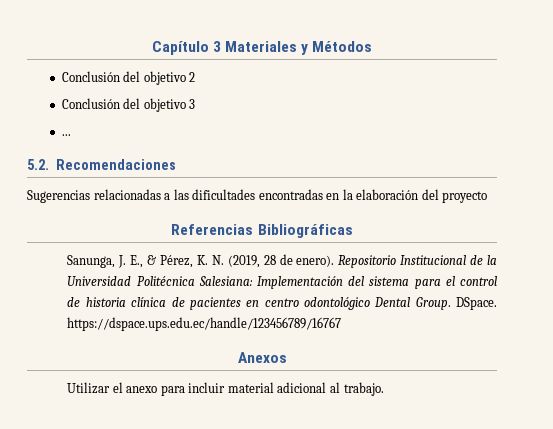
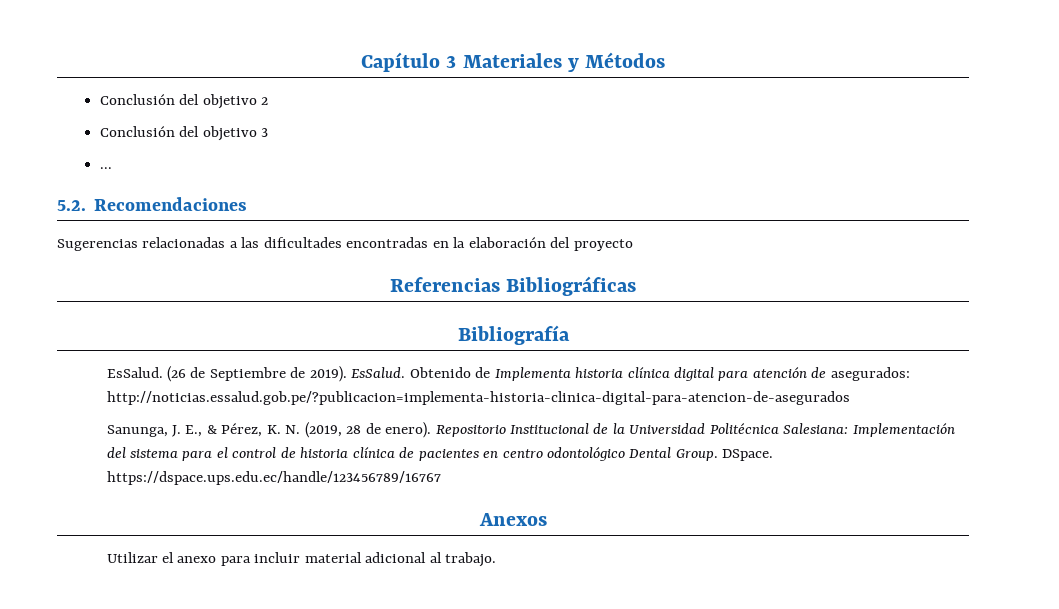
+ Bibliografía
+ EsSalud. (26 de Septiembre de 2019). EsSalud. Obtenido de Implementa historia clínica digital para atención de asegurados: http://noticias.essalud.gob.pe/?publicacion=implementa-historia-clinica-digital-para-atencion-de-asegurados

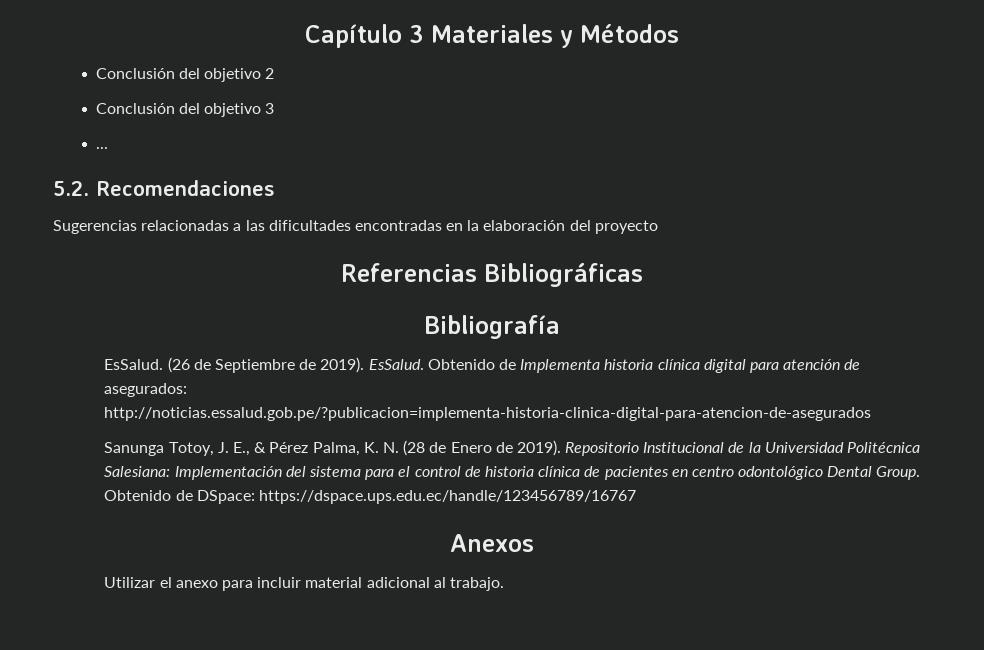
- Sanunga, J. E., & Pérez, K. N. (2019, 28 de enero).
+ Sanunga Totoy, J. E., & Pérez Palma, K. N. (28 de Enero de 2019).
- DSpace. https://dspace.ups.edu.ec/handle/123456789/16767
+ Obtenido de DSpace: https://dspace.ups.edu.ec/handle/123456789/16767

